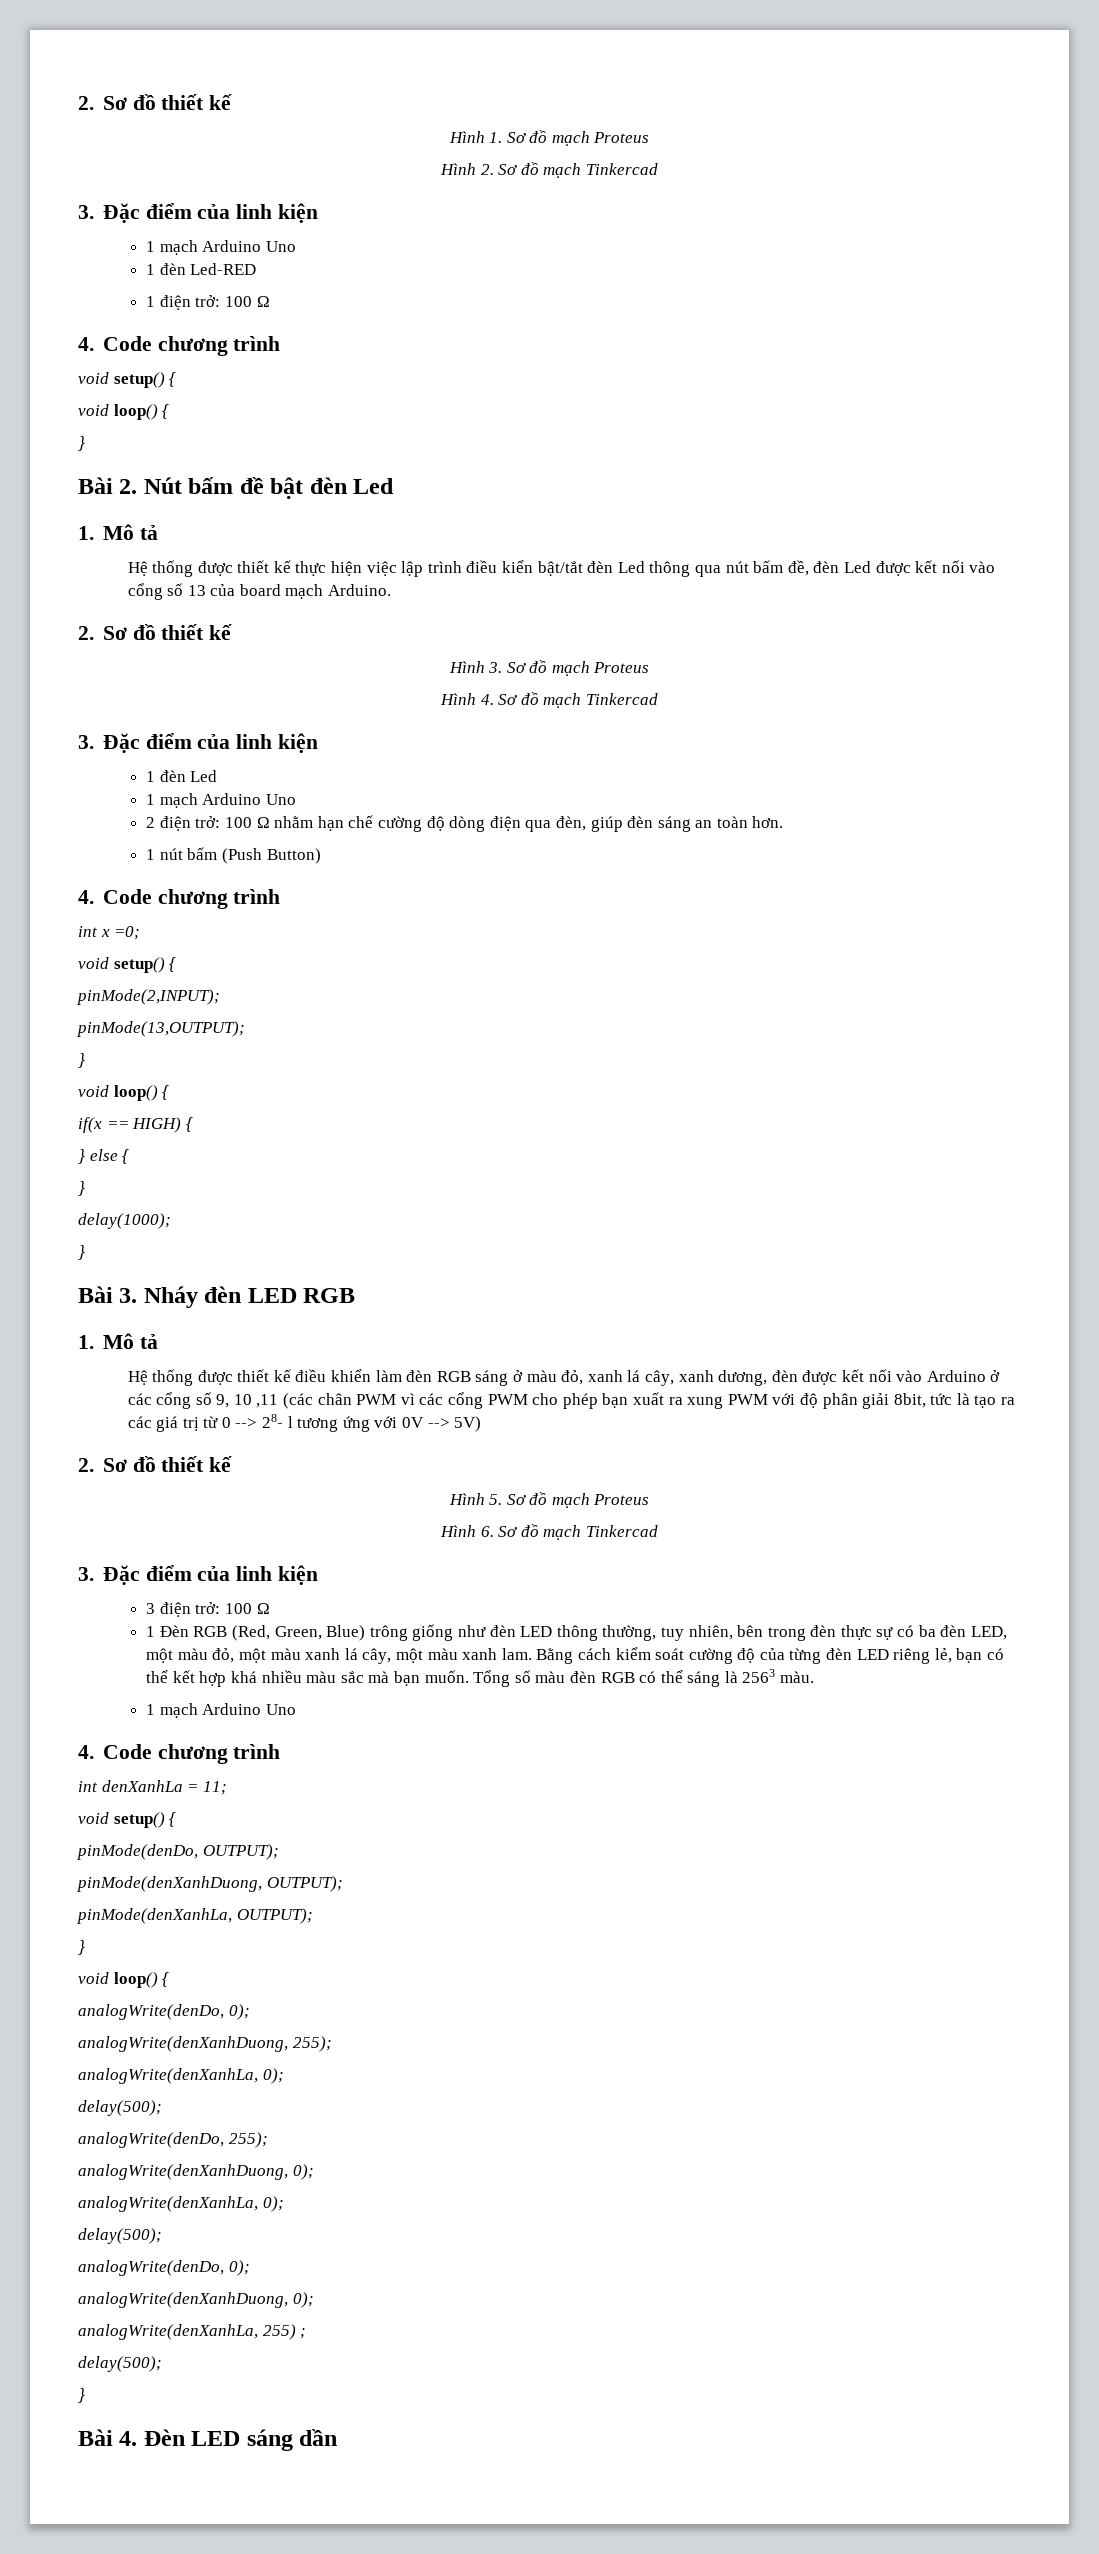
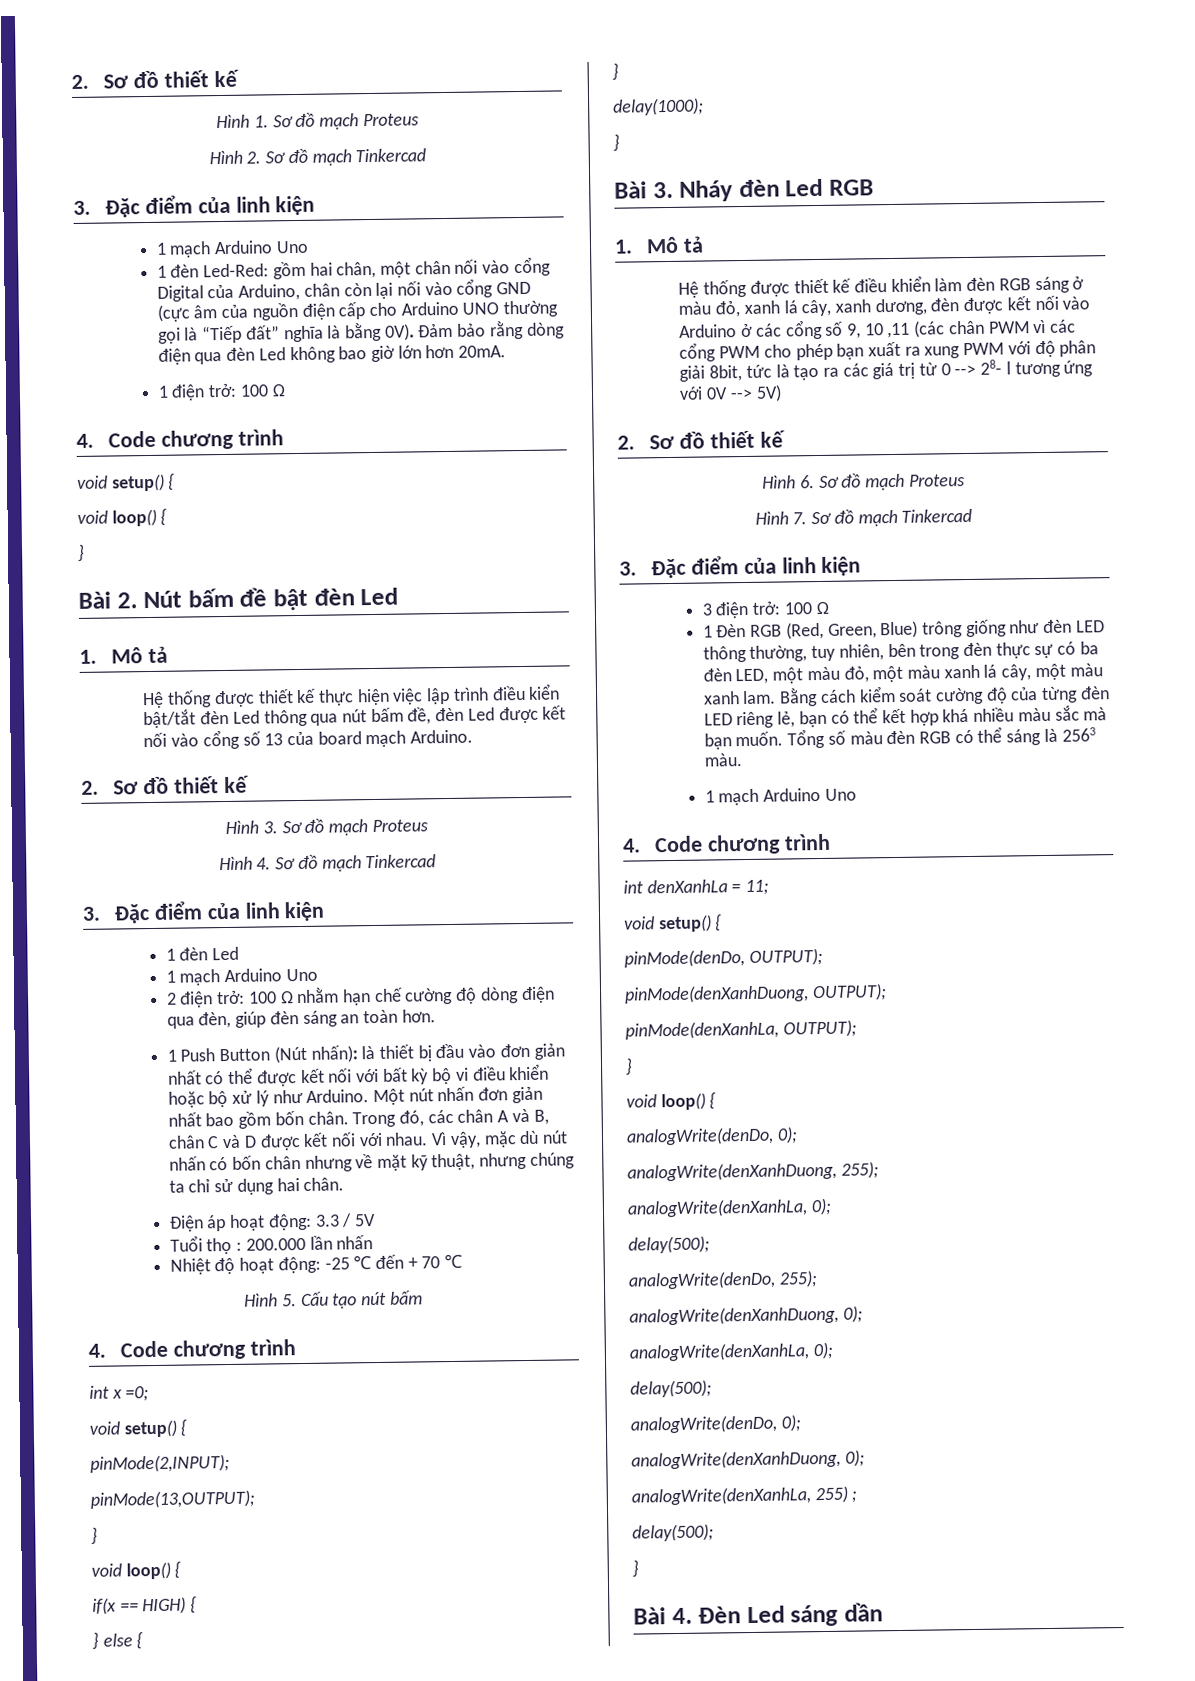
- 1 đèn Led-RED
+ 1 đèn Led-Red: gồm hai chân, một chân nối vào cổng Digital của Arduino, chân còn lại nối vào cổng GND (cực âm của nguồn điện cấp cho Arduino UNO thường gọi là “Tiếp đất” nghĩa là bằng 0V). Đảm bảo rằng dòng điện qua đèn Led không bao giờ lớn hơn 20mA.
- 1 nút bấm (Push Button)
+ 1 Push Button (Nút nhấn): là thiết bị đầu vào đơn giản nhất có thể được kết nối với bất kỳ bộ vi điều khiển hoặc bộ xử lý như Arduino. Một nút nhấn đơn giản nhất bao gồm bốn chân. Trong đó, các chân A và B, chân C và D được kết nối với nhau. Vì vậy, mặc dù nút nhấn có bốn chân nhưng về mặt kỹ thuật, nhưng chúng ta chỉ sử dụng hai chân.
+ Điện áp hoạt động: 3.3 / 5V
+ Tuổi thọ : 200.000 lần nhấn
+ Nhiệt độ hoạt động: -25 ℃ đến + 70 ℃
+ Hình 5. Cấu tạo nút bấm
- Bài 3. Nháy đèn LED RGB
+ Bài 3. Nháy đèn Led RGB
- Hình 5. Sơ đồ mạch Proteus
- Hình 6. Sơ đồ mạch Tinkercad
+ Hình 6. Sơ đồ mạch Proteus
+ Hình 7. Sơ đồ mạch Tinkercad
- Bài 4. Đèn LED sáng dần
+ Bài 4. Đèn Led sáng dần

